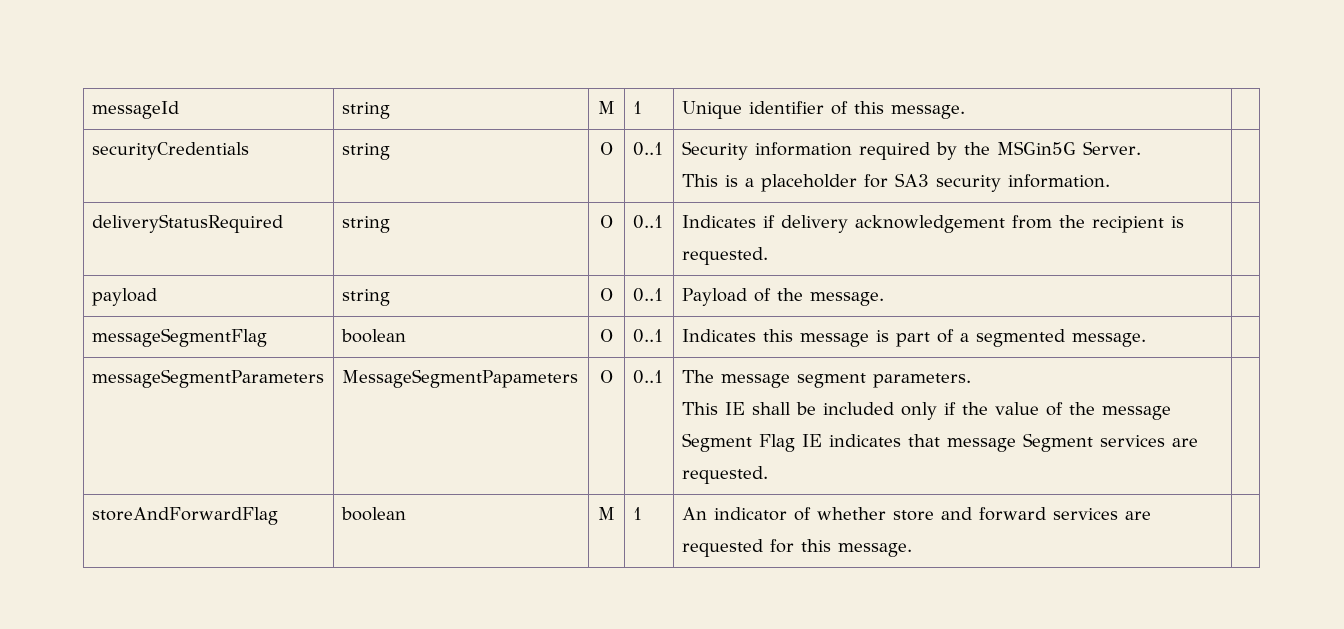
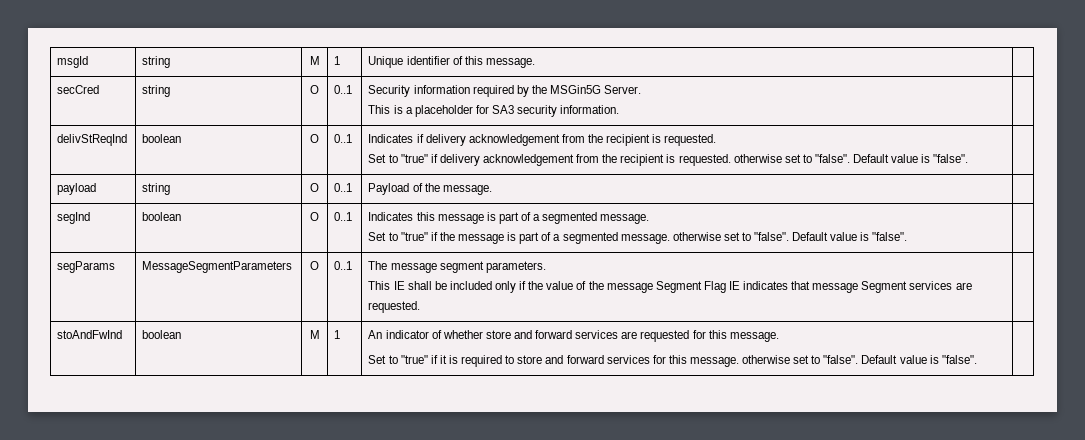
- messageId | string | M | 1 | Unique identifier of this message. |
+ msgId | string | M | 1 | Unique identifier of this message. |
- securityCredentials | string | O | 0..1 | Security information required by the MSGin5G Server.
+ secCred | string | O | 0..1 | Security information required by the MSGin5G Server.
- deliveryStatusRequired | string | O | 0..1 | Indicates if delivery acknowledgement from the recipient is requested. |
+ delivStReqInd | boolean | O | 0..1 | Indicates if delivery acknowledgement from the recipient is requested.
+ Set to "true" if delivery acknowledgement from the recipient is requested. otherwise set to "false". Default value is "false". |
- messageSegmentFlag | boolean | O | 0..1 | Indicates this message is part of a segmented message. |
- messageSegmentParameters | MessageSegmentPapameters | O | 0..1 | The message segment parameters.
+ segInd | boolean | O | 0..1 | Indicates this message is part of a segmented message.
+ Set to "true" if the message is part of a segmented message. otherwise set to "false". Default value is "false". |
+ segParams | MessageSegmentParameters | O | 0..1 | The message segment parameters.
- storeAndForwardFlag | boolean | M | 1 | An indicator of whether store and forward services are requested for this message. |
+ stoAndFwInd | boolean | M | 1 | An indicator of whether store and forward services are requested for this message.
+ Set to "true" if it is required to store and forward services for this message. otherwise set to "false". Default value is "false". |

